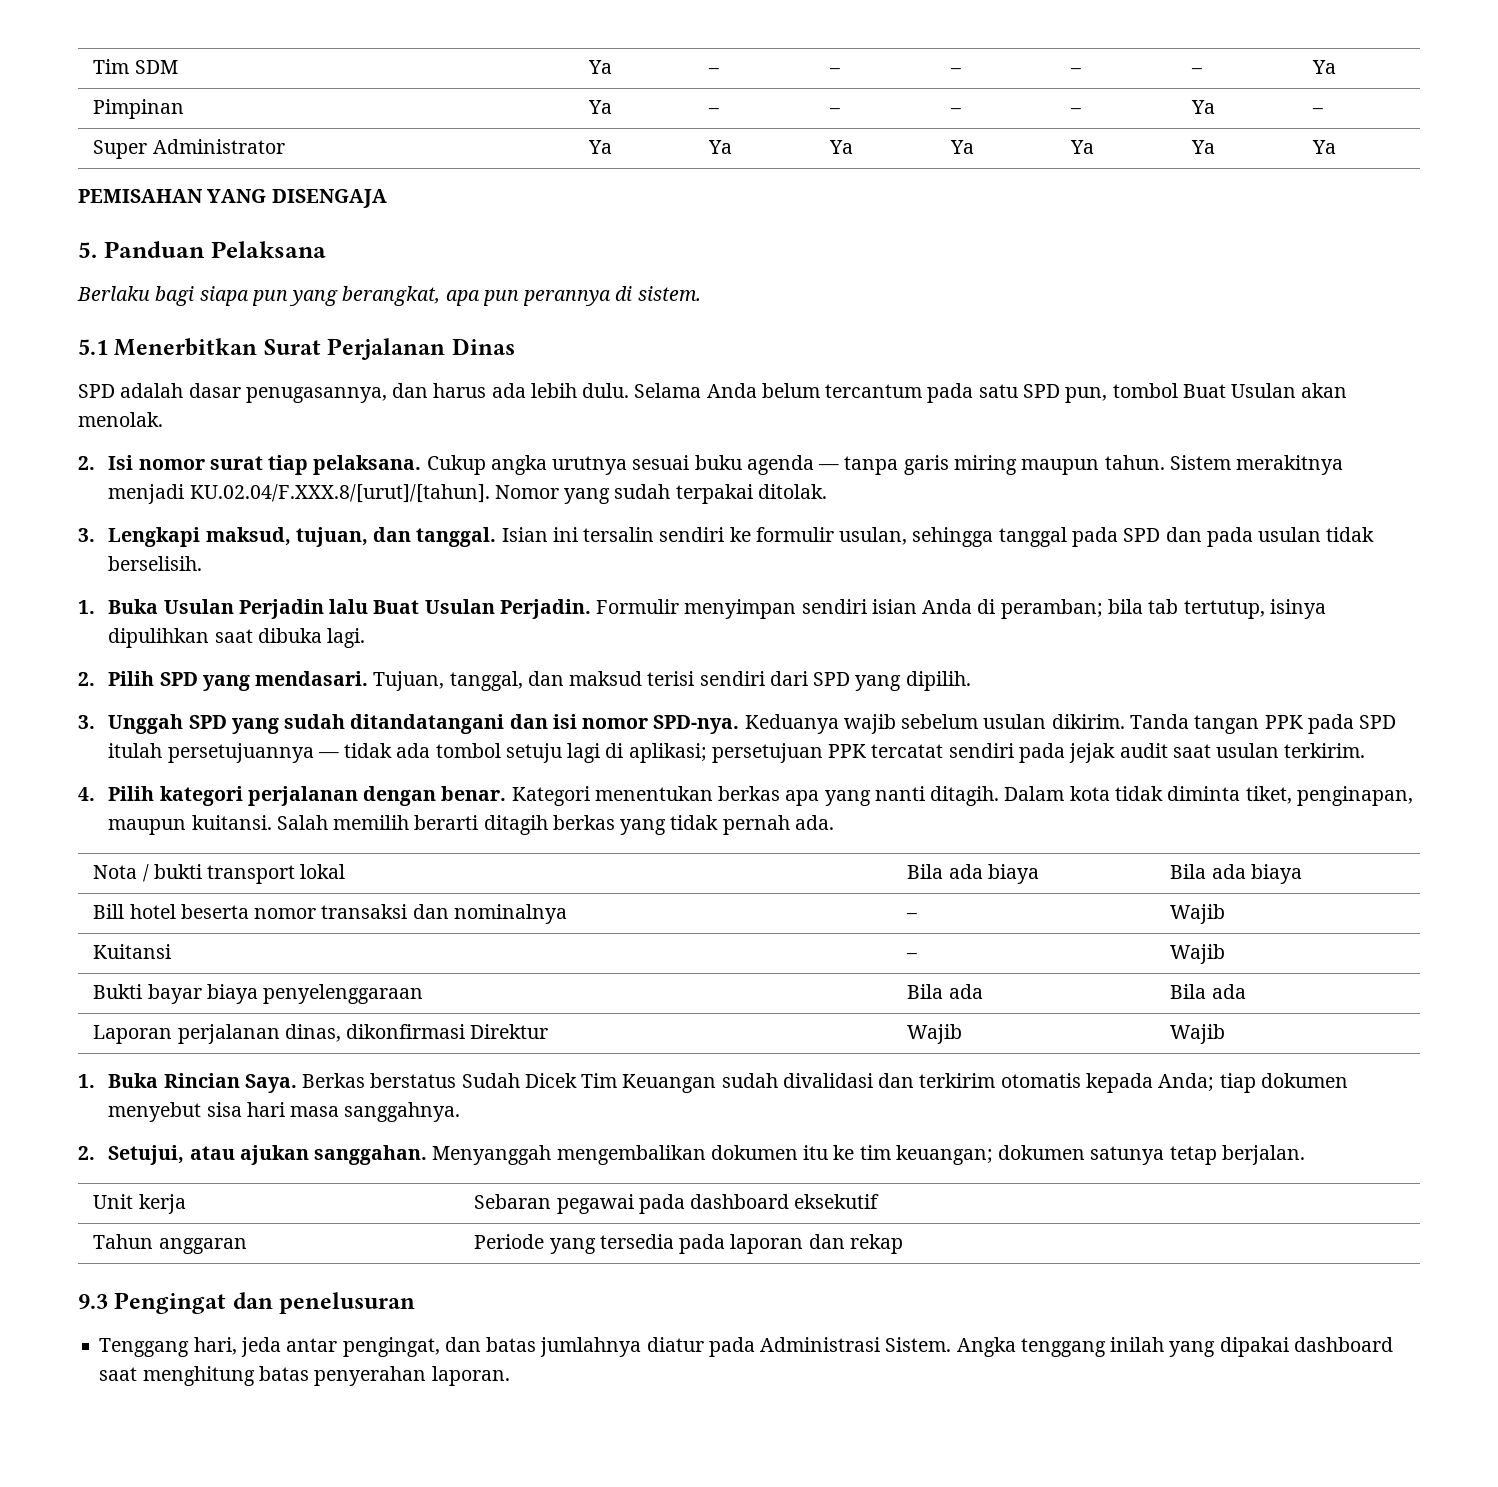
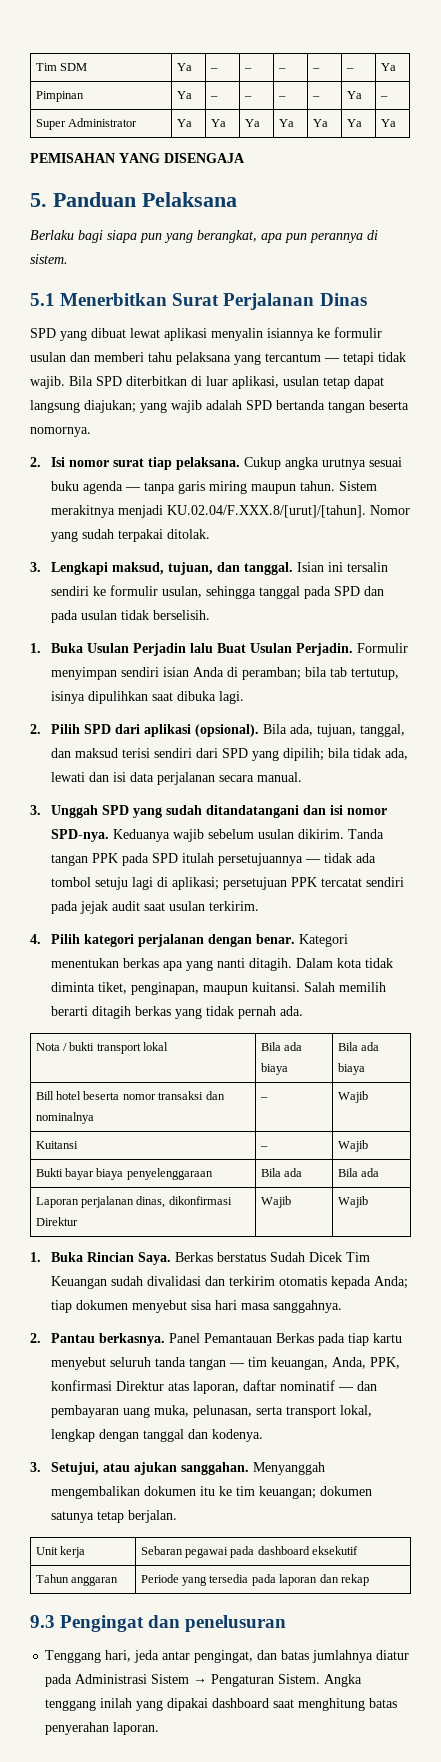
- SPD adalah dasar penugasannya, dan harus ada lebih dulu. Selama Anda belum tercantum pada satu SPD pun, tombol Buat Usulan akan menolak.
+ SPD yang dibuat lewat aplikasi menyalin isiannya ke formulir usulan dan memberi tahu pelaksana yang tercantum — tetapi tidak wajib. Bila SPD diterbitkan di luar aplikasi, usulan tetap dapat langsung diajukan; yang wajib adalah SPD bertanda tangan beserta nomornya.
- 2. Pilih SPD yang mendasari. Tujuan, tanggal, dan maksud terisi sendiri dari SPD yang dipilih.
+ 2. Pilih SPD dari aplikasi (opsional). Bila ada, tujuan, tanggal, dan maksud terisi sendiri dari SPD yang dipilih; bila tidak ada, lewati dan isi data perjalanan secara manual.
- 2. Setujui, atau ajukan sanggahan.
+ 2. Pantau berkasnya. Panel Pemantauan Berkas pada tiap kartu menyebut seluruh tanda tangan — tim keuangan, Anda, PPK, konfirmasi Direktur atas laporan, daftar nominatif — dan pembayaran uang muka, pelunasan, serta transport lokal, lengkap dengan tanggal dan kodenya.
+ 3. Setujui, atau ajukan sanggahan.
- Tenggang hari, jeda antar pengingat, dan batas jumlahnya diatur pada Administrasi Sistem.
+ Tenggang hari, jeda antar pengingat, dan batas jumlahnya diatur pada Administrasi Sistem → Pengaturan Sistem.

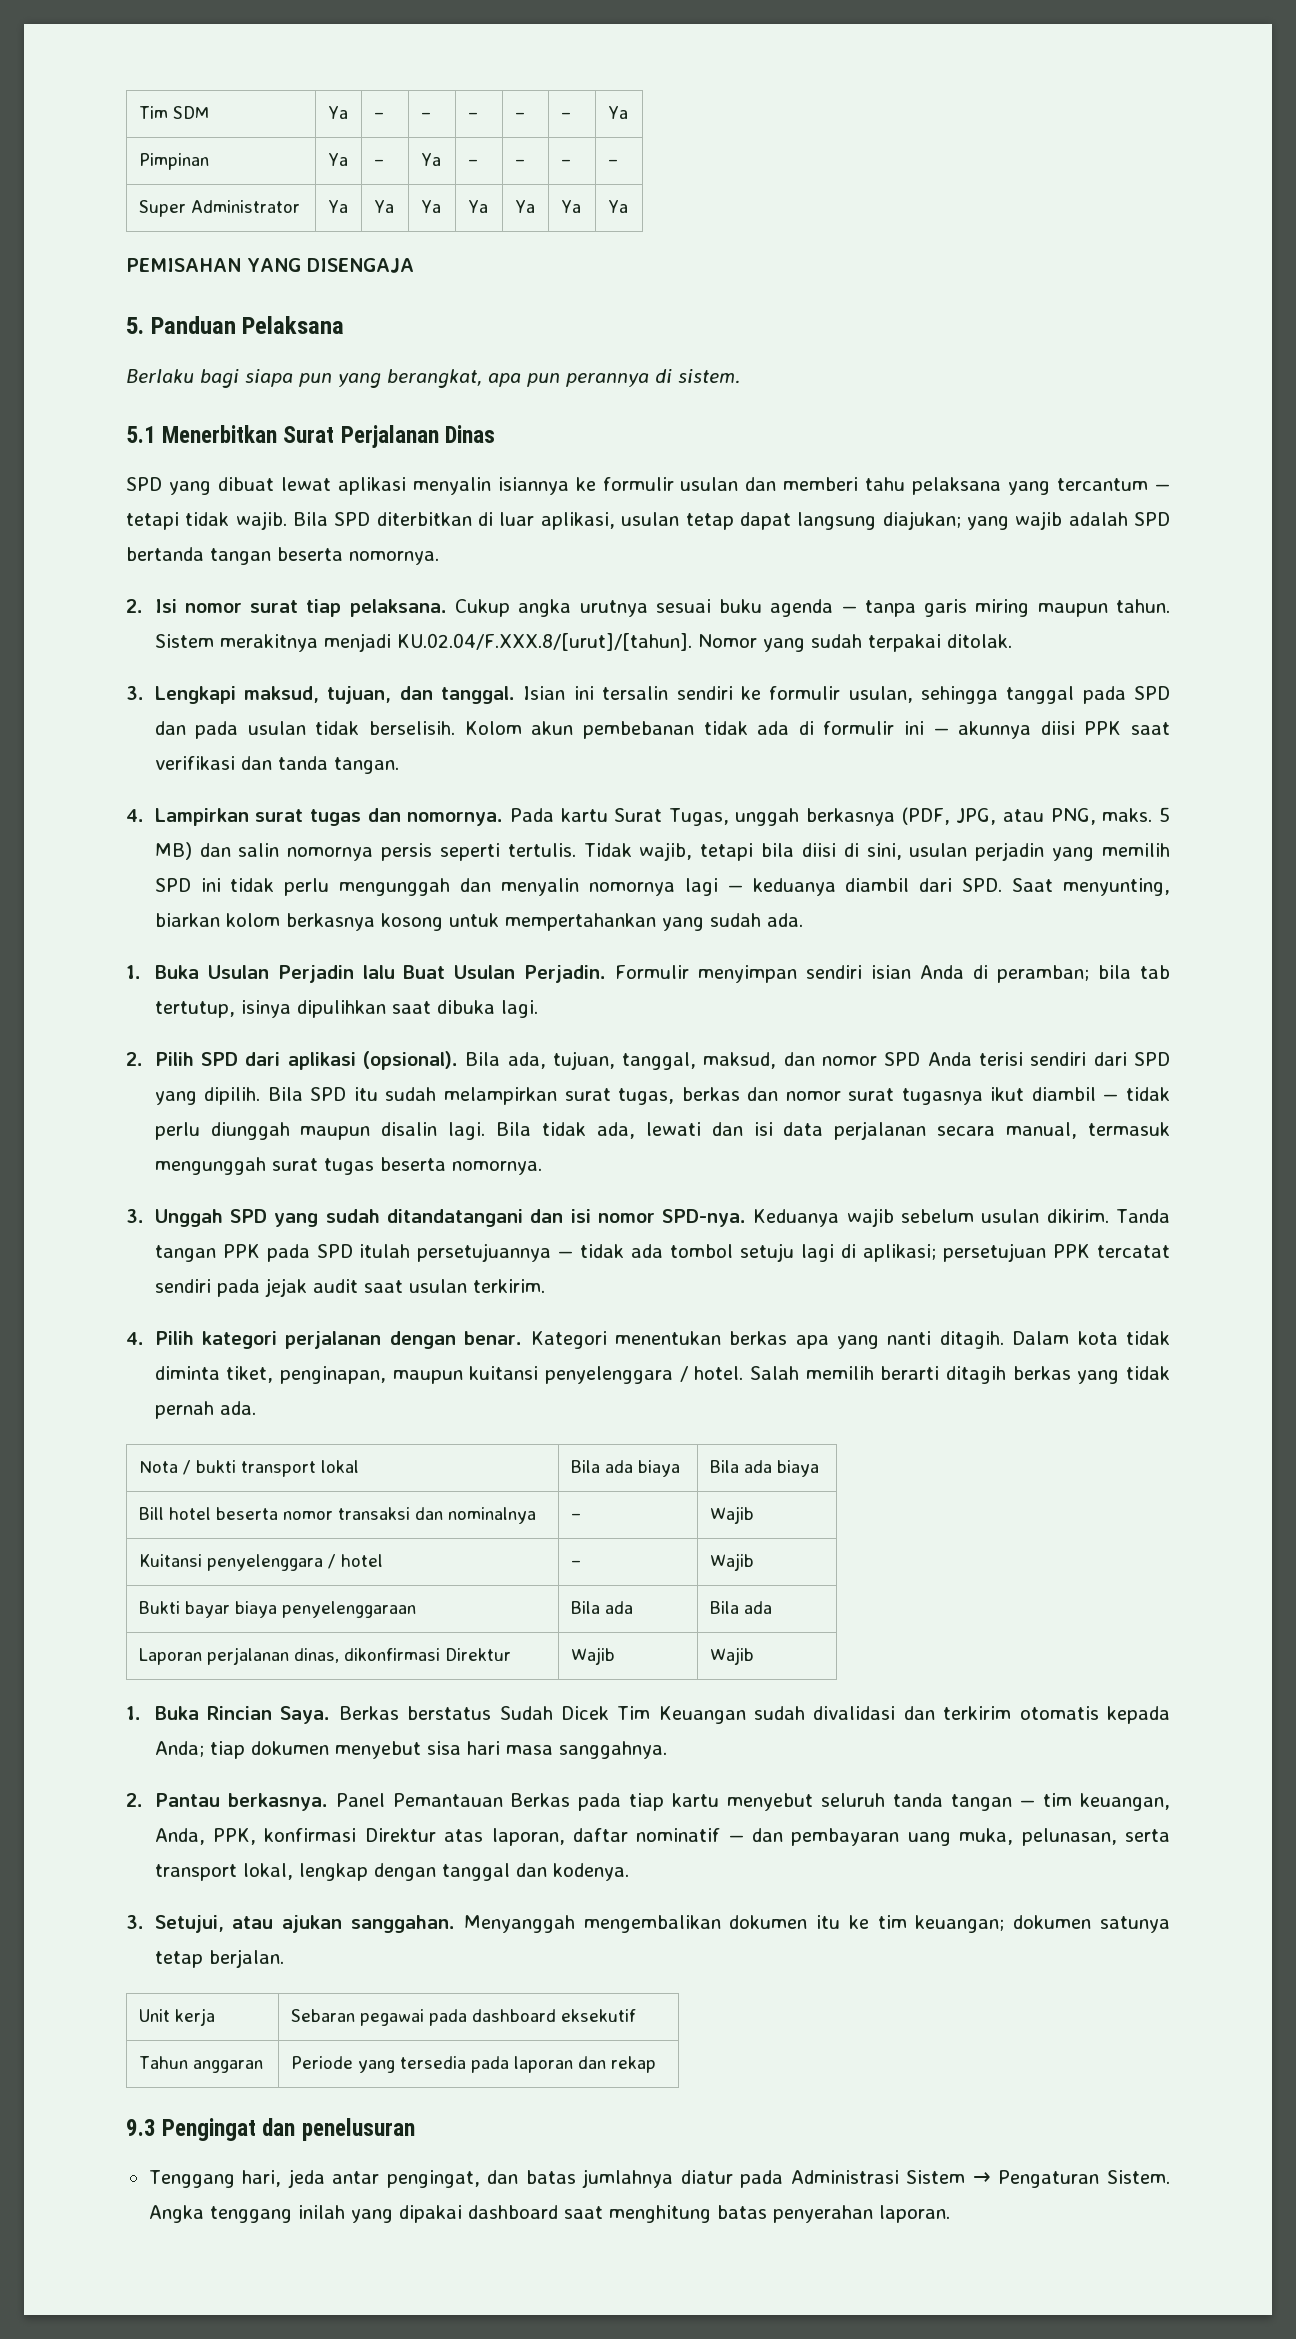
- Pimpinan | Ya | – | – | – | – | Ya | –
+ Pimpinan | Ya | – | Ya | – | – | – | –
+ Kolom akun pembebanan tidak ada di formulir ini — akunnya diisi PPK saat verifikasi dan tanda tangan.
+ 4. Lampirkan surat tugas dan nomornya. Pada kartu Surat Tugas, unggah berkasnya (PDF, JPG, atau PNG, maks. 5 MB) dan salin nomornya persis seperti tertulis. Tidak wajib, tetapi bila diisi di sini, usulan perjadin yang memilih SPD ini tidak perlu mengunggah dan menyalin nomornya lagi — keduanya diambil dari SPD. Saat menyunting, biarkan kolom berkasnya kosong untuk mempertahankan yang sudah ada.
- Bila ada, tujuan, tanggal, dan maksud terisi sendiri dari SPD yang dipilih; bila tidak ada, lewati dan isi data perjalanan secara manual.
+ Bila ada, tujuan, tanggal, maksud, dan nomor SPD Anda terisi sendiri dari SPD yang dipilih. Bila SPD itu sudah melampirkan surat tugas, berkas dan nomor surat tugasnya ikut diambil — tidak perlu diunggah maupun disalin lagi. Bila tidak ada, lewati dan isi data perjalanan secara manual, termasuk mengunggah surat tugas beserta nomornya.
- Dalam kota tidak diminta tiket, penginapan, maupun kuitansi.
+ Dalam kota tidak diminta tiket, penginapan, maupun kuitansi penyelenggara / hotel.
- Kuitansi | – | Wajib
+ Kuitansi penyelenggara / hotel | – | Wajib

